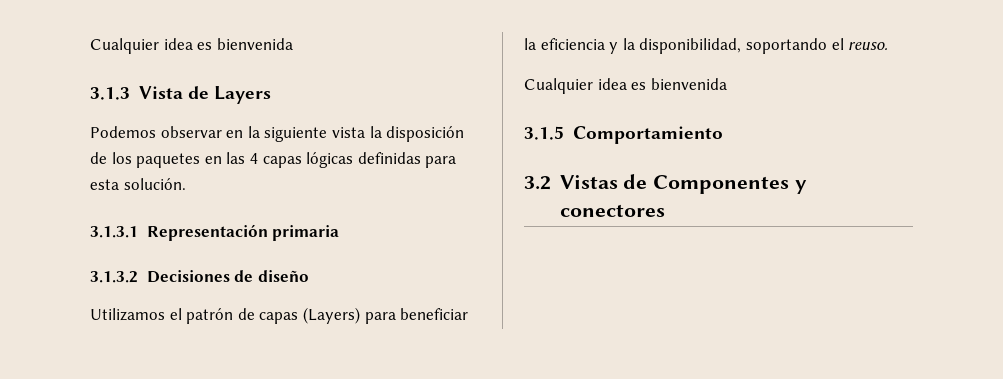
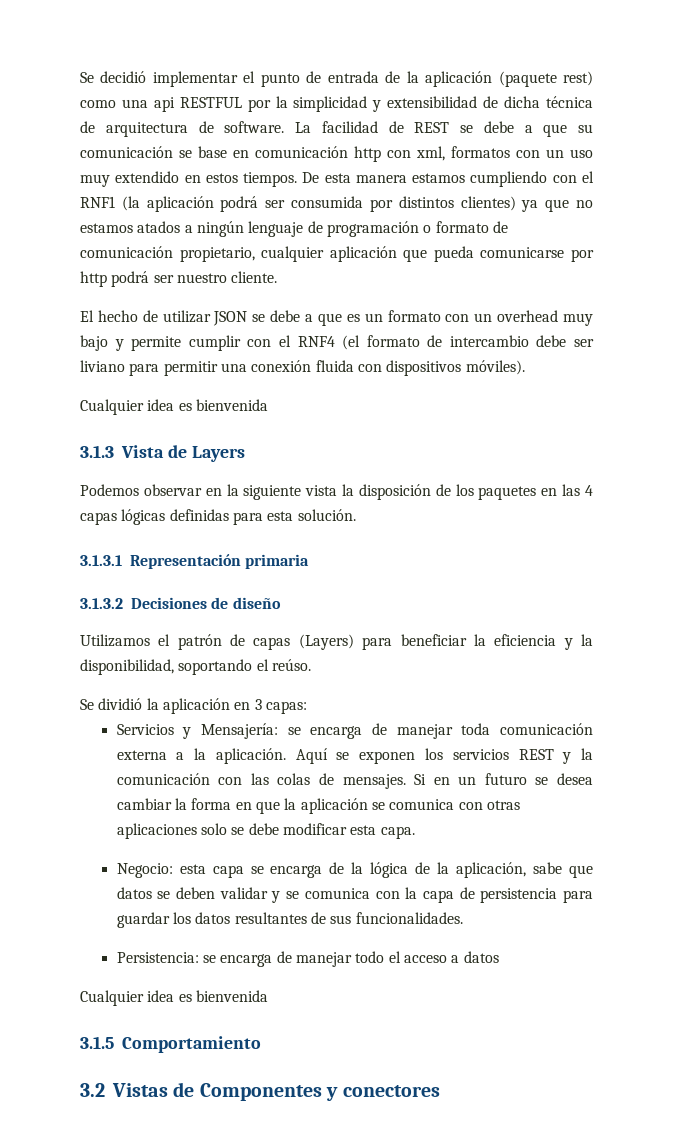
+ Se decidió implementar el punto de entrada de la aplicación (paquete rest) como una api RESTFUL por la simplicidad y extensibilidad de dicha técnica de arquitectura de software. La facilidad de REST se debe a que su comunicación se base en comunicación http con xml, formatos con un uso muy extendido en estos tiempos. De esta manera estamos cumpliendo con el RNF1 (la aplicación podrá ser consumida por distintos clientes) ya que no estamos atados a ningún lenguaje de programación o formato de comunicación propietario, cualquier aplicación que pueda comunicarse por http podrá ser nuestro cliente.
+ El hecho de utilizar JSON se debe a que es un formato con un overhead muy bajo y permite cumplir con el RNF4 (el formato de intercambio debe ser liviano para permitir una conexión fluida con dispositivos móviles).
- Utilizamos el patrón de capas (Layers) para beneficiar la eficiencia y la disponibilidad, soportando el reuso.
+ Utilizamos el patrón de capas (Layers) para beneficiar la eficiencia y la disponibilidad, soportando el reúso.
+ Se dividió la aplicación en 3 capas:
+ Servicios y Mensajería: se encarga de manejar toda comunicación externa a la aplicación. Aquí se exponen los servicios REST y la comunicación con las colas de mensajes. Si en un futuro se desea cambiar la forma en que la aplicación se comunica con otras aplicaciones solo se debe modificar esta capa.
+ Negocio: esta capa se encarga de la lógica de la aplicación, sabe que datos se deben validar y se comunica con la capa de persistencia para guardar los datos resultantes de sus funcionalidades.
+ Persistencia: se encarga de manejar todo el acceso a datos

